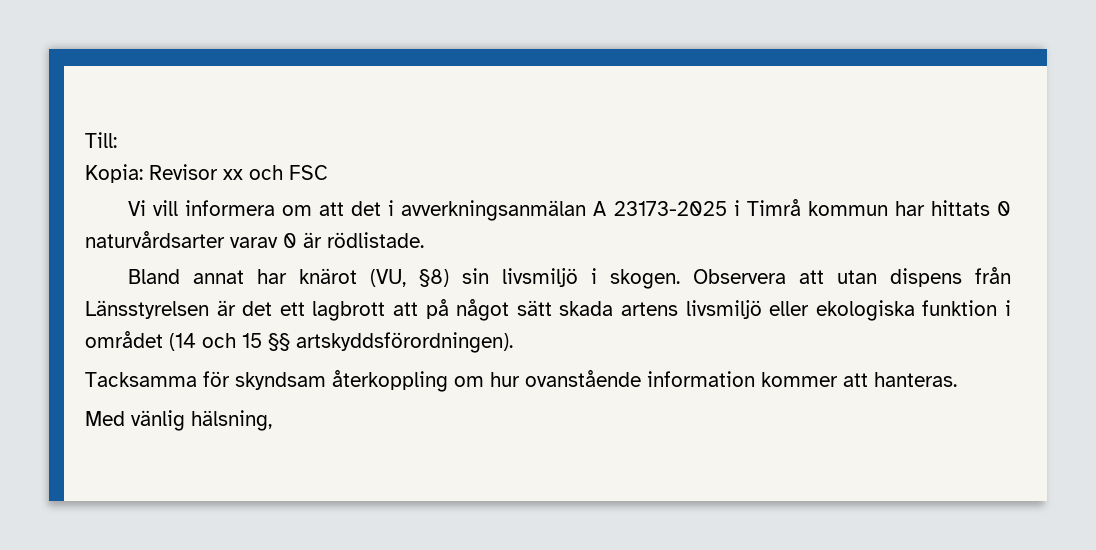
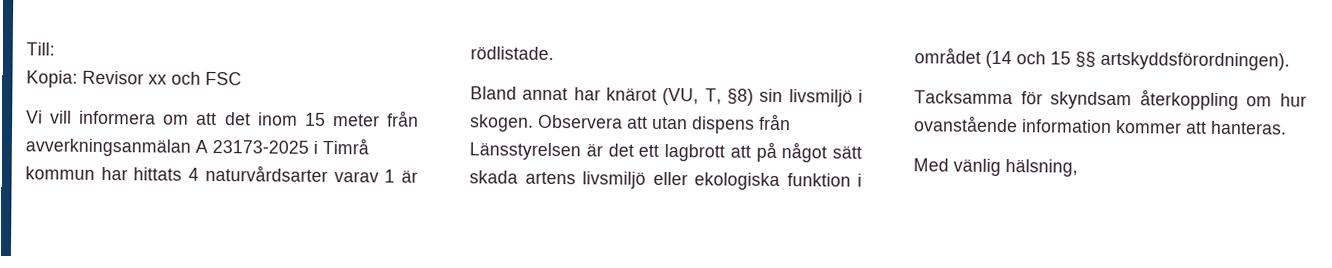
- Vi vill informera om att det i avverkningsanmälan A 23173-2025 i Timrå kommun har hittats 0 naturvårdsarter varav 0 är rödlistade.
+ Vi vill informera om att det inom 15 meter från avverkningsanmälan A 23173-2025 i Timrå kommun har hittats 4 naturvårdsarter varav 1 är rödlistade.
- Bland annat har knärot (VU, §8) sin livsmiljö i skogen.
+ Bland annat har knärot (VU, T, §8) sin livsmiljö i skogen.

